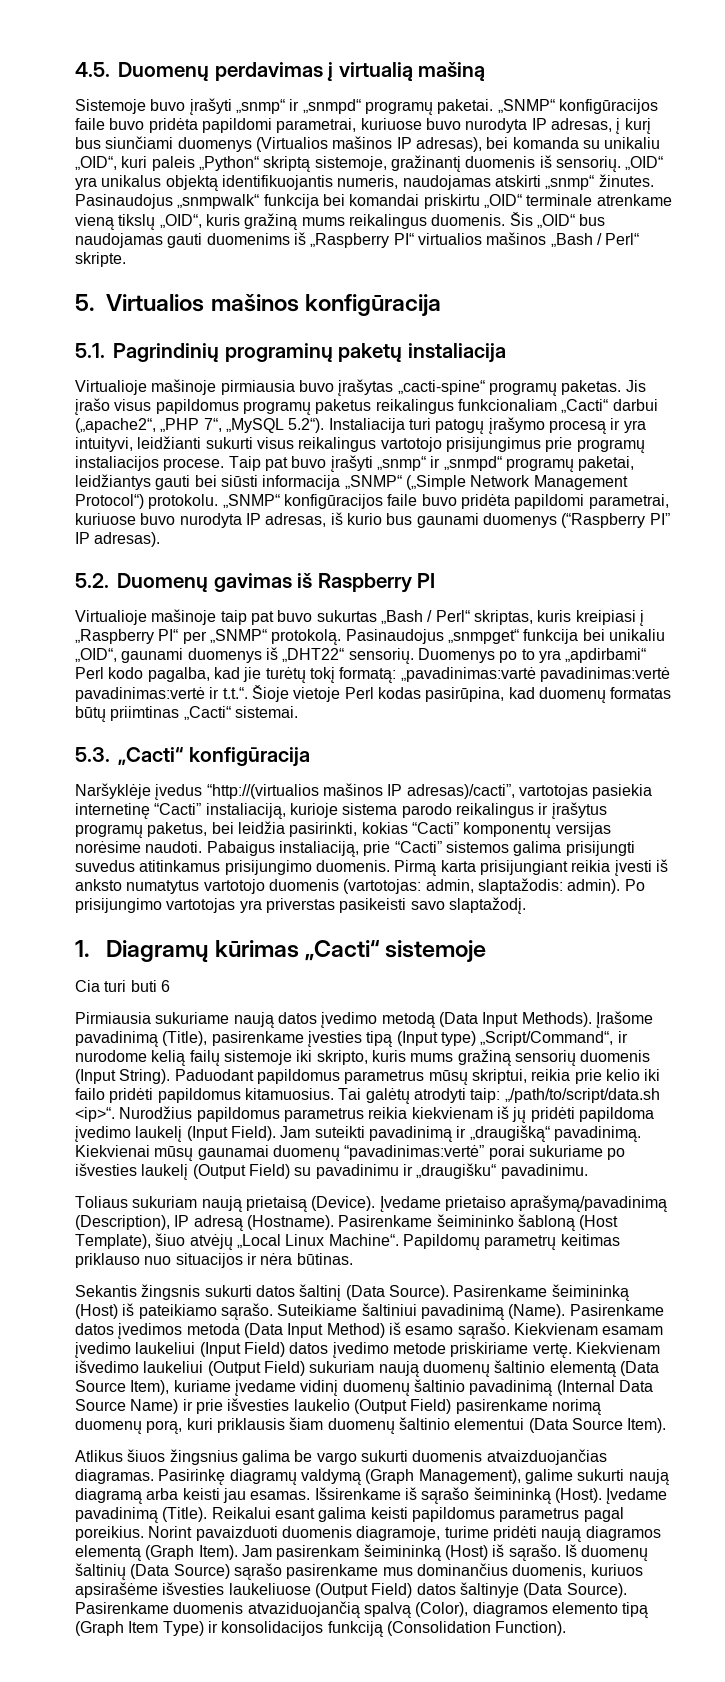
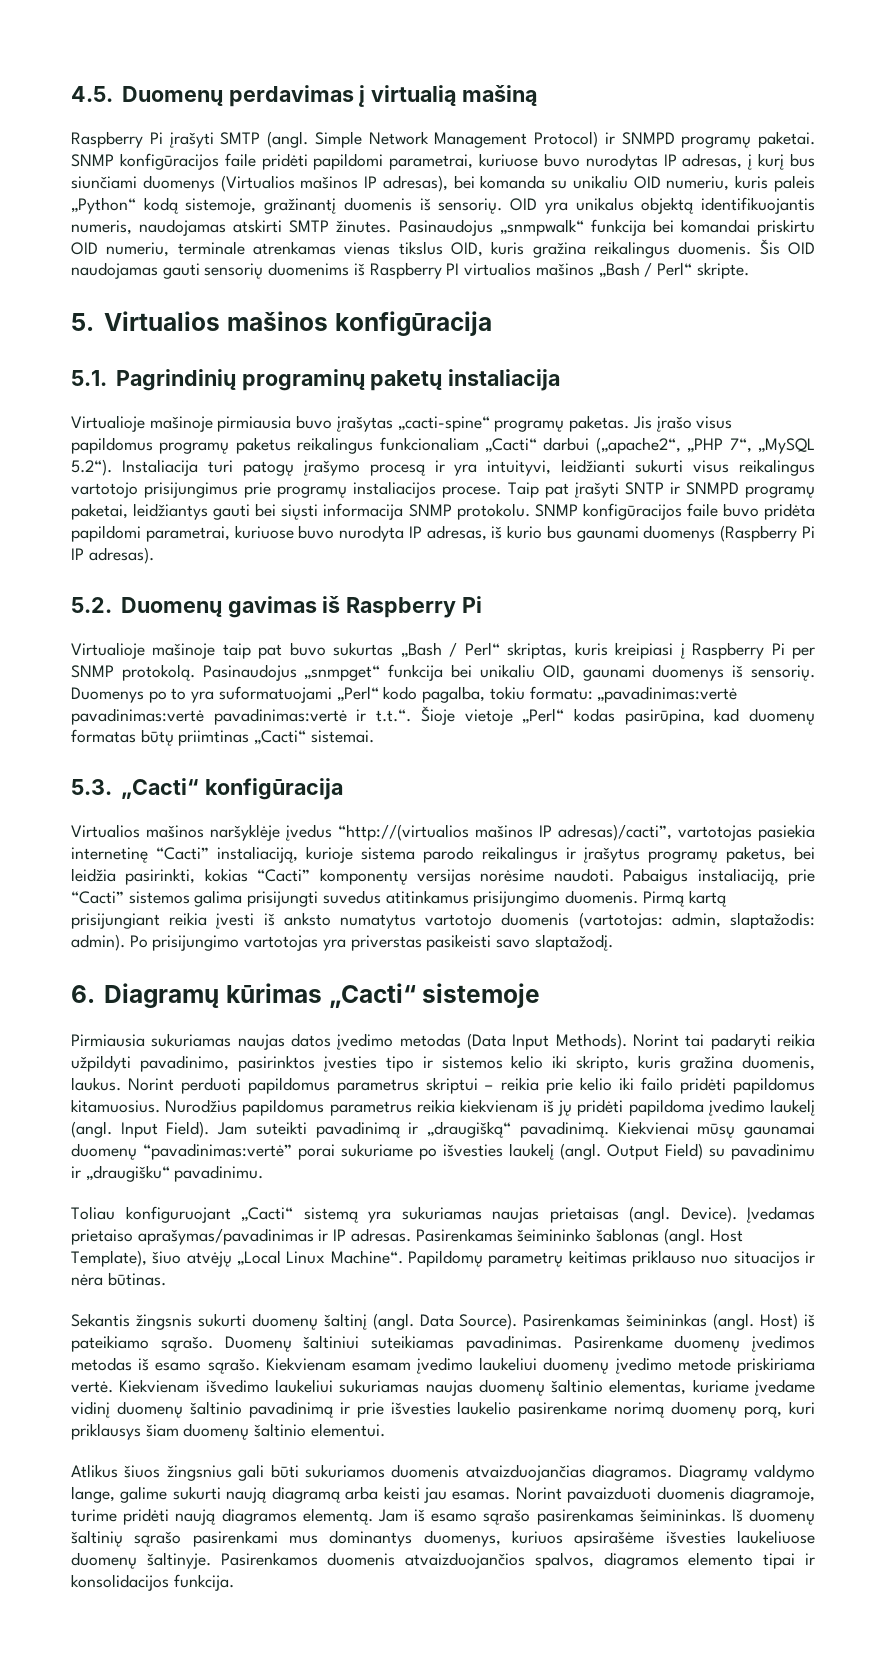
- Sistemoje buvo įrašyti „snmp“ ir „snmpd“ programų paketai.
+ Raspberry Pi įrašyti SMTP (angl. Simple Network Management Protocol) ir SNMPD programų paketai.
- „SNMP“ konfigūracijos faile buvo pridėta papildomi parametrai, kuriuose buvo nurodyta IP adresas, į kurį bus siunčiami duomenys (Virtualios mašinos IP adresas), bei komanda su unikaliu „OID“, kuri paleis „Python“ skriptą sistemoje, gražinantį duomenis iš sensorių.
+ SNMP konfigūracijos faile pridėti papildomi parametrai, kuriuose buvo nurodytas IP adresas, į kurį bus siunčiami duomenys (Virtualios mašinos IP adresas), bei komanda su unikaliu OID numeriu, kuris paleis „Python“ kodą sistemoje, gražinantį duomenis iš sensorių.
- „OID“ yra unikalus objektą identifikuojantis numeris, naudojamas atskirti „snmp“ žinutes.
+ OID yra unikalus objektą identifikuojantis numeris, naudojamas atskirti SMTP žinutes.
- Pasinaudojus „snmpwalk“ funkcija bei komandai priskirtu „OID“ terminale atrenkame vieną tikslų „OID“, kuris gražiną mums reikalingus duomenis.
+ Pasinaudojus „snmpwalk“ funkcija bei komandai priskirtu OID numeriu, terminale atrenkamas vienas tikslus OID, kuris gražina reikalingus duomenis.
- Šis „OID“ bus naudojamas gauti duomenims iš „Raspberry PI“ virtualios mašinos „Bash / Perl“ skripte.
+ Šis OID naudojamas gauti sensorių duomenims iš Raspberry PI virtualios mašinos „Bash / Perl“ skripte.
- Taip pat buvo įrašyti „snmp“ ir „snmpd“ programų paketai, leidžiantys gauti bei siūsti informacija „SNMP“ („Simple Network Management Protocol“) protokolu. „SNMP“ konfigūracijos faile buvo pridėta papildomi parametrai, kuriuose buvo nurodyta IP adresas, iš kurio bus gaunami duomenys (“Raspberry PI” IP adresas).
+ Taip pat įrašyti SNTP ir SNMPD programų paketai, leidžiantys gauti bei siųsti informacija SNMP protokolu. SNMP konfigūracijos faile buvo pridėta papildomi parametrai, kuriuose buvo nurodyta IP adresas, iš kurio bus gaunami duomenys (Raspberry Pi IP adresas).
- 5.2. Duomenų gavimas iš Raspberry PI
+ 5.2. Duomenų gavimas iš Raspberry Pi
- Virtualioje mašinoje taip pat buvo sukurtas „Bash / Perl“ skriptas, kuris kreipiasi į „Raspberry PI“ per „SNMP“ protokolą.
+ Virtualioje mašinoje taip pat buvo sukurtas „Bash / Perl“ skriptas, kuris kreipiasi į Raspberry Pi per SNMP protokolą.
- Pasinaudojus „snmpget“ funkcija bei unikaliu „OID“, gaunami duomenys iš „DHT22“ sensorių.
+ Pasinaudojus „snmpget“ funkcija bei unikaliu OID, gaunami duomenys iš sensorių.
- Duomenys po to yra „apdirbami“ Perl kodo pagalba, kad jie turėtų tokį formatą: „pavadinimas:vartė pavadinimas:vertė pavadinimas:vertė ir t.t.“. Šioje vietoje Perl kodas pasirūpina, kad duomenų formatas būtų priimtinas „Cacti“ sistemai.
+ Duomenys po to yra suformatuojami „Perl“ kodo pagalba, tokiu formatu: „pavadinimas:vertė pavadinimas:vertė pavadinimas:vertė ir t.t.“. Šioje vietoje „Perl“ kodas pasirūpina, kad duomenų formatas būtų priimtinas „Cacti“ sistemai.
- Naršyklėje įvedus “http://(virtualios mašinos IP adresas)/cacti”, vartotojas pasiekia internetinę “Cacti” instaliaciją, kurioje sistema parodo reikalingus ir įrašytus programų paketus, bei leidžia pasirinkti, kokias “Cacti” komponentų versijas norėsime naudoti.
+ Virtualios mašinos naršyklėje įvedus “http://(virtualios mašinos IP adresas)/cacti”, vartotojas pasiekia internetinę “Cacti” instaliaciją, kurioje sistema parodo reikalingus ir įrašytus programų paketus, bei leidžia pasirinkti, kokias “Cacti” komponentų versijas norėsime naudoti.
- Pirmą karta prisijungiant reikia įvesti iš anksto numatytus vartotojo duomenis (vartotojas: admin, slaptažodis: admin).
+ Pirmą kartą prisijungiant reikia įvesti iš anksto numatytus vartotojo duomenis (vartotojas: admin, slaptažodis: admin).
- 1. Diagramų kūrimas „Cacti“ sistemoje
+ 6. Diagramų kūrimas „Cacti“ sistemoje
- Cia turi buti 6
- Pirmiausia sukuriame naują datos įvedimo metodą (Data Input Methods).
+ Pirmiausia sukuriamas naujas datos įvedimo metodas (Data Input Methods).
- Įrašome pavadinimą (Title), pasirenkame įvesties tipą (Input type) „Script/Command“, ir nurodome kelią failų sistemoje iki skripto, kuris mums gražiną sensorių duomenis (Input String). Paduodant papildomus parametrus mūsų skriptui, reikia prie kelio iki failo pridėti papildomus kitamuosius.
+ Norint tai padaryti reikia užpildyti pavadinimo, pasirinktos įvesties tipo ir sistemos kelio iki skripto, kuris gražina duomenis, laukus. Norint perduoti papildomus parametrus skriptui – reikia prie kelio iki failo pridėti papildomus kitamuosius.
- Tai galėtų atrodyti taip: „/path/to/script/data.sh <ip>“.
- Nurodžius papildomus parametrus reikia kiekvienam iš jų pridėti papildoma įvedimo laukelį (Input Field).
+ Nurodžius papildomus parametrus reikia kiekvienam iš jų pridėti papildoma įvedimo laukelį (angl. Input Field).
- Kiekvienai mūsų gaunamai duomenų “pavadinimas:vertė” porai sukuriame po išvesties laukelį (Output Field) su pavadinimu ir „draugišku“ pavadinimu.
+ Kiekvienai mūsų gaunamai duomenų “pavadinimas:vertė” porai sukuriame po išvesties laukelį (angl. Output Field) su pavadinimu ir „draugišku“ pavadinimu.
- Toliaus sukuriam naują prietaisą (Device). Įvedame prietaiso aprašymą/pavadinimą (Description), IP adresą (Hostname). Pasirenkame šeimininko šabloną (Host Template), šiuo atvėjų „Local Linux Machine“.
+ Toliau konfiguruojant „Cacti“ sistemą yra sukuriamas naujas prietaisas (angl. Device). Įvedamas prietaiso aprašymas/pavadinimas ir IP adresas. Pasirenkamas šeimininko šablonas (angl. Host Template), šiuo atvėjų „Local Linux Machine“.
- Sekantis žingsnis sukurti datos šaltinį (Data Source). Pasirenkame šeimininką (Host) iš pateikiamo sąrašo. Suteikiame šaltiniui pavadinimą (Name). Pasirenkame datos įvedimos metoda (Data Input Method) iš esamo sąrašo.
+ Sekantis žingsnis sukurti duomenų šaltinį (angl. Data Source). Pasirenkamas šeimininkas (angl. Host) iš pateikiamo sąrašo. Duomenų šaltiniui suteikiamas pavadinimas. Pasirenkame duomenų įvedimos metodas iš esamo sąrašo.
- Kiekvienam esamam įvedimo laukeliui (Input Field) datos įvedimo metode priskiriame vertę. Kiekvienam išvedimo laukeliui (Output Field) sukuriam naują duomenų šaltinio elementą (Data Source Item), kuriame įvedame vidinį duomenų šaltinio pavadinimą (Internal Data Source Name) ir prie išvesties laukelio (Output Field) pasirenkame norimą duomenų porą, kuri priklausis šiam duomenų šaltinio elementui (Data Source Item).
+ Kiekvienam esamam įvedimo laukeliui duomenų įvedimo metode priskiriama vertė. Kiekvienam išvedimo laukeliui sukuriamas naujas duomenų šaltinio elementas, kuriame įvedame vidinį duomenų šaltinio pavadinimą ir prie išvesties laukelio pasirenkame norimą duomenų porą, kuri priklausys šiam duomenų šaltinio elementui.
- Atlikus šiuos žingsnius galima be vargo sukurti duomenis atvaizduojančias diagramas. Pasirinkę diagramų valdymą (Graph Management), galime sukurti naują diagramą arba keisti jau esamas.
+ Atlikus šiuos žingsnius gali būti sukuriamos duomenis atvaizduojančias diagramos. Diagramų valdymo lange, galime sukurti naują diagramą arba keisti jau esamas.
- Išsirenkame iš sąrašo šeimininką (Host). Įvedame pavadinimą (Title). Reikalui esant galima keisti papildomus parametrus pagal poreikius.
- Norint pavaizduoti duomenis diagramoje, turime pridėti naują diagramos elementą (Graph Item). Jam pasirenkam šeimininką (Host) iš sąrašo. Iš duomenų šaltinių (Data Source) sąrašo pasirenkame mus dominančius duomenis, kuriuos apsirašėme išvesties laukeliuose (Output Field) datos šaltinyje (Data Source). Pasirenkame duomenis atvaziduojančią spalvą (Color), diagramos elemento tipą (Graph Item Type) ir konsolidacijos funkciją (Consolidation Function).
+ Norint pavaizduoti duomenis diagramoje, turime pridėti naują diagramos elementą. Jam iš esamo sąrašo pasirenkamas šeimininkas. Iš duomenų šaltinių sąrašo pasirenkami mus dominantys duomenys, kuriuos apsirašėme išvesties laukeliuose duomenų šaltinyje. Pasirenkamos duomenis atvaizduojančios spalvos, diagramos elemento tipai ir konsolidacijos funkcija.

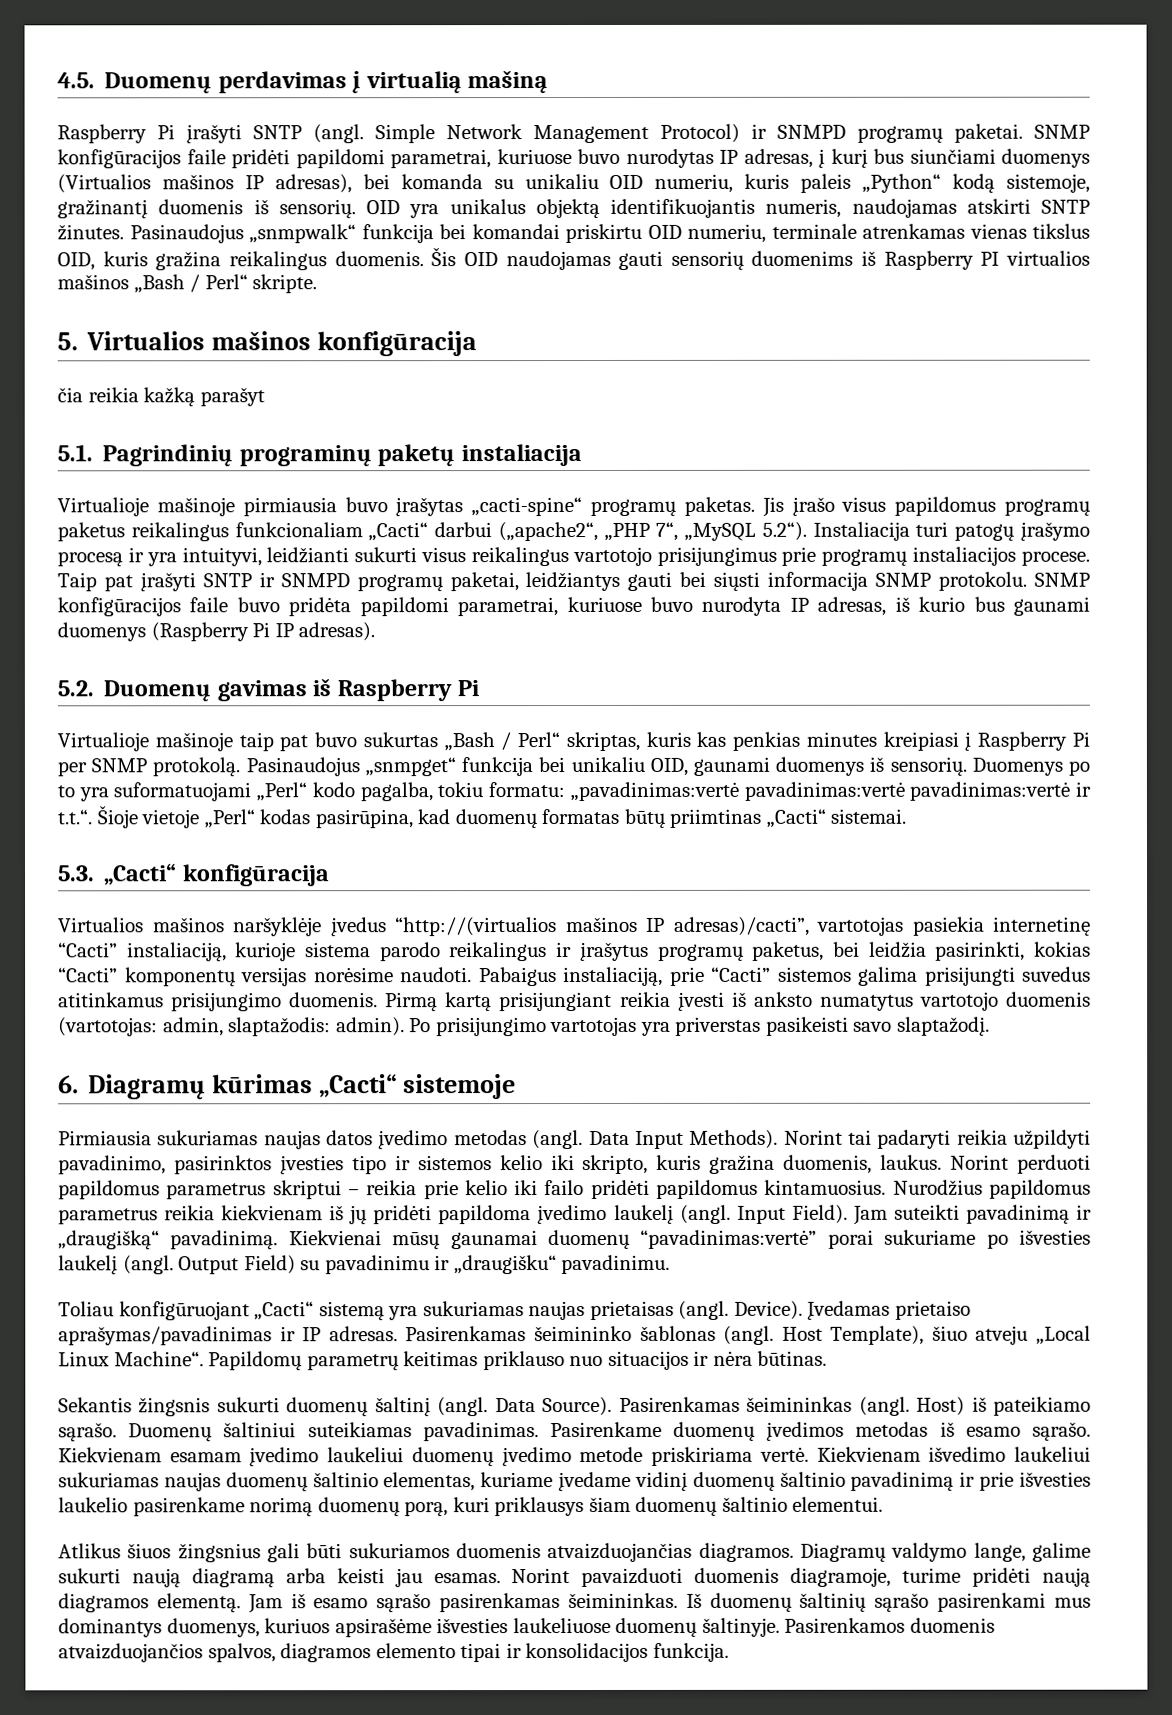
- Raspberry Pi įrašyti SMTP (angl.
+ Raspberry Pi įrašyti SNTP (angl.
- OID yra unikalus objektą identifikuojantis numeris, naudojamas atskirti SMTP žinutes.
+ OID yra unikalus objektą identifikuojantis numeris, naudojamas atskirti SNTP žinutes.
+ čia reikia kažką parašyt
- Virtualioje mašinoje taip pat buvo sukurtas „Bash / Perl“ skriptas, kuris kreipiasi į Raspberry Pi per SNMP protokolą.
+ Virtualioje mašinoje taip pat buvo sukurtas „Bash / Perl“ skriptas, kuris kas penkias minutes kreipiasi į Raspberry Pi per SNMP protokolą.
- Pirmiausia sukuriamas naujas datos įvedimo metodas (Data Input Methods).
+ Pirmiausia sukuriamas naujas datos įvedimo metodas (angl. Data Input Methods).
- Norint perduoti papildomus parametrus skriptui – reikia prie kelio iki failo pridėti papildomus kitamuosius.
+ Norint perduoti papildomus parametrus skriptui – reikia prie kelio iki failo pridėti papildomus kintamuosius.
- Toliau konfiguruojant „Cacti“ sistemą yra sukuriamas naujas prietaisas (angl.
+ Toliau konfigūruojant „Cacti“ sistemą yra sukuriamas naujas prietaisas (angl.
- Host Template), šiuo atvėjų „Local Linux Machine“.
+ Host Template), šiuo atveju „Local Linux Machine“.

